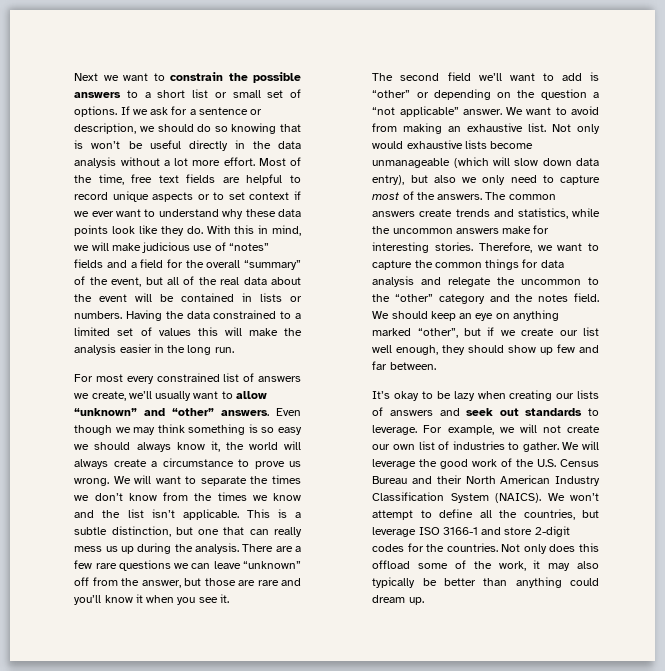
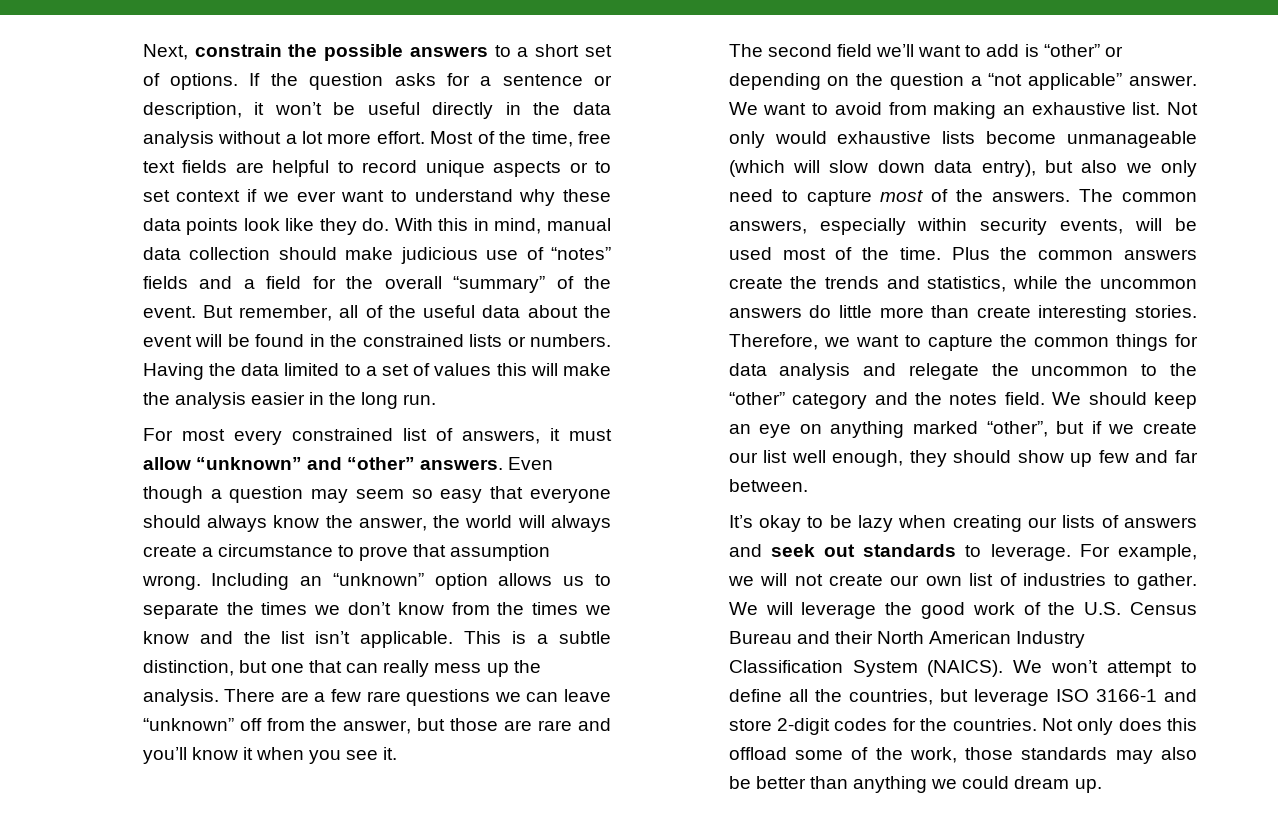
- Next we want to constrain the possible answers to a short list or small set of options.
+ Next, constrain the possible answers to a short set of options.
- If we ask for a sentence or description, we should do so knowing that is won’t be useful directly in the data analysis without a lot more effort.
+ If the question asks for a sentence or description, it won’t be useful directly in the data analysis without a lot more effort.
- With this in mind, we will make judicious use of “notes” fields and a field for the overall “summary” of the event, but all of the real data about the event will be contained in lists or numbers.
+ With this in mind, manual data collection should make judicious use of “notes” fields and a field for the overall “summary” of the event. But remember, all of the useful data about the event will be found in the constrained lists or numbers.
- Having the data constrained to a limited set of values this will make the analysis easier in the long run.
+ Having the data limited to a set of values this will make the analysis easier in the long run.
- For most every constrained list of answers we create, we’ll usually want to allow “unknown” and “other” answers.
+ For most every constrained list of answers, it must allow “unknown” and “other” answers.
- Even though we may think something is so easy we should always know it, the world will always create a circumstance to prove us wrong. We will want to separate the times we don’t know from the times we know and the list isn’t applicable.
+ Even though a question may seem so easy that everyone should always know the answer, the world will always create a circumstance to prove that assumption wrong. Including an “unknown” option allows us to separate the times we don’t know from the times we know and the list isn’t applicable.
- This is a subtle distinction, but one that can really mess us up during the analysis.
+ This is a subtle distinction, but one that can really mess up the analysis.
- The common answers create trends and statistics, while the uncommon answers make for interesting stories.
+ The common answers, especially within security events, will be used most of the time. Plus the common answers create the trends and statistics, while the uncommon answers do little more than create interesting stories.
- Not only does this offload some of the work, it may also typically be better than anything could dream up.
+ Not only does this offload some of the work, those standards may also be better than anything we could dream up.

